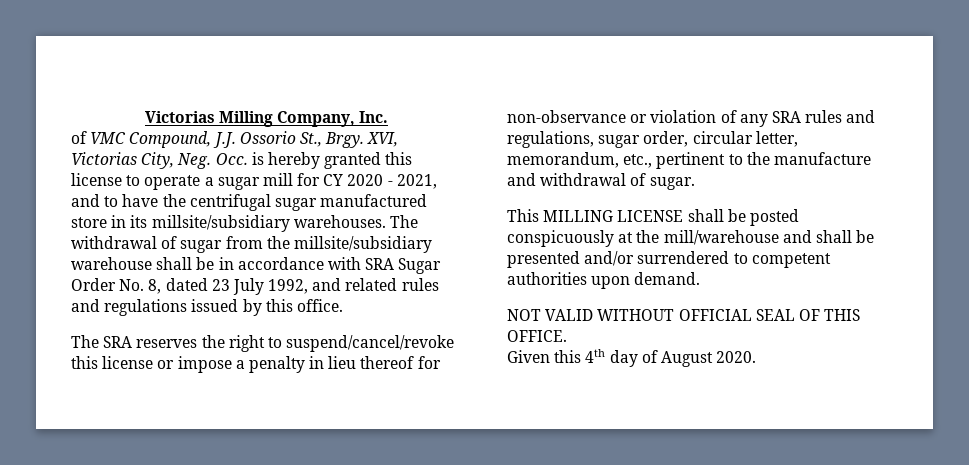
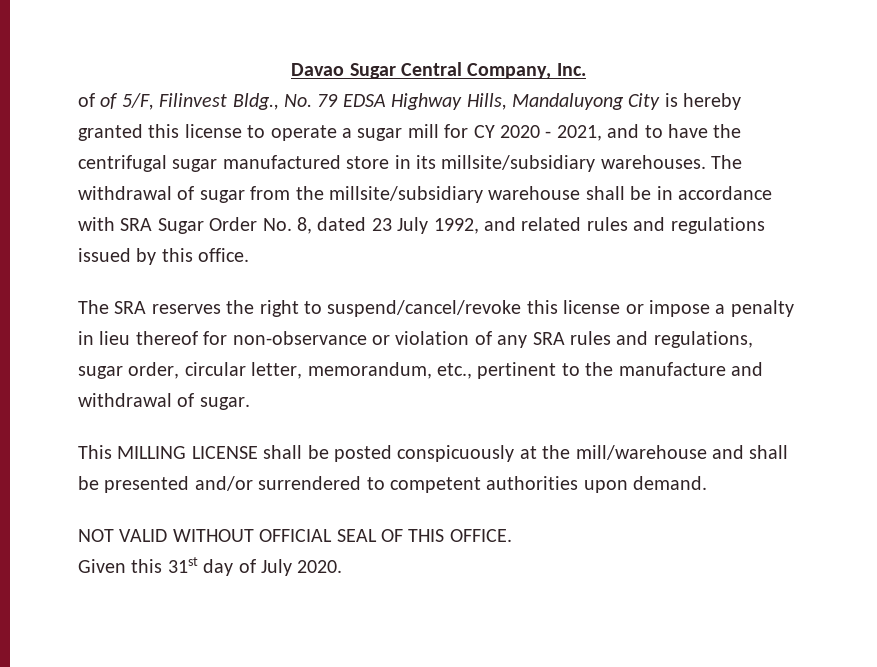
- Victorias Milling Company, Inc.
+ Davao Sugar Central Company, Inc.
- of VMC Compound, J.J. Ossorio St., Brgy. XVI, Victorias City, Neg. Occ. is hereby granted this license to operate a sugar mill for CY 2020 - 2021, and to have the centrifugal sugar manufactured store in its millsite/subsidiary warehouses.
+ of of 5/F, Filinvest Bldg., No. 79 EDSA Highway Hills, Mandaluyong City is hereby granted this license to operate a sugar mill for CY 2020 - 2021, and to have the centrifugal sugar manufactured store in its millsite/subsidiary warehouses.
- Given this 4th day of August 2020.
+ Given this 31st day of July 2020.

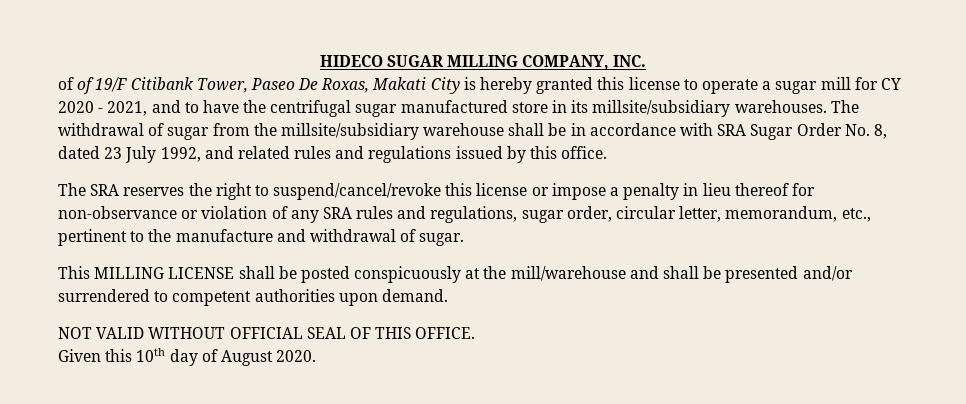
- Davao Sugar Central Company, Inc.
- of of 5/F, Filinvest Bldg., No. 79 EDSA Highway Hills, Mandaluyong City is hereby granted this license to operate a sugar mill for CY 2020 - 2021, and to have the centrifugal sugar manufactured store in its millsite/subsidiary warehouses.
+ HIDECO SUGAR MILLING COMPANY, INC.
+ of of 19/F Citibank Tower, Paseo De Roxas, Makati City is hereby granted this license to operate a sugar mill for CY 2020 - 2021, and to have the centrifugal sugar manufactured store in its millsite/subsidiary warehouses.
- Given this 31st day of July 2020.
+ Given this 10th day of August 2020.

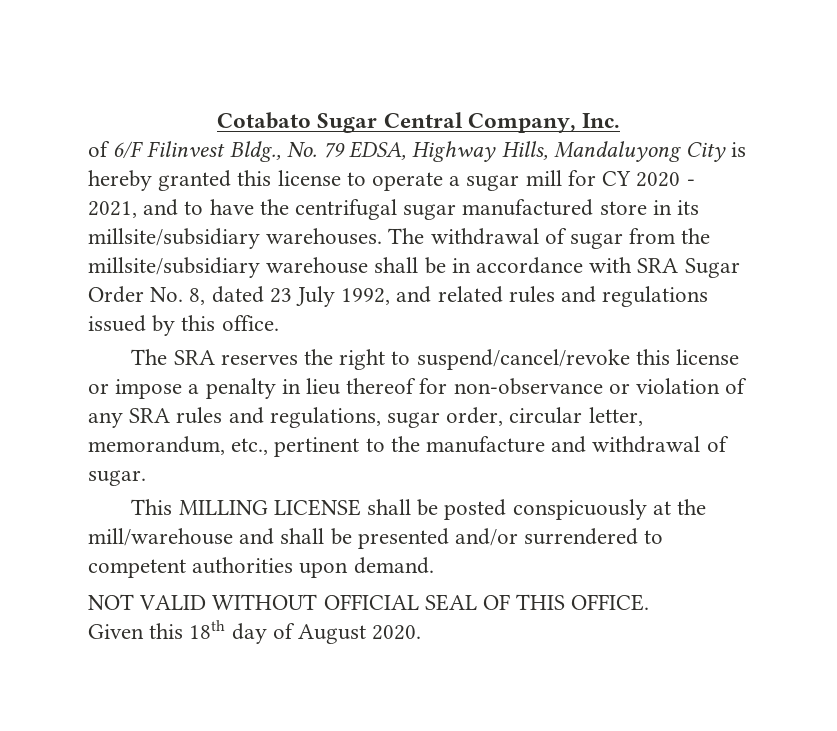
- HIDECO SUGAR MILLING COMPANY, INC.
- of of 19/F Citibank Tower, Paseo De Roxas, Makati City is hereby granted this license to operate a sugar mill for CY 2020 - 2021, and to have the centrifugal sugar manufactured store in its millsite/subsidiary warehouses.
+ Cotabato Sugar Central Company, Inc.
+ of 6/F Filinvest Bldg., No. 79 EDSA, Highway Hills, Mandaluyong City is hereby granted this license to operate a sugar mill for CY 2020 - 2021, and to have the centrifugal sugar manufactured store in its millsite/subsidiary warehouses.
- Given this 10th day of August 2020.
+ Given this 18th day of August 2020.

